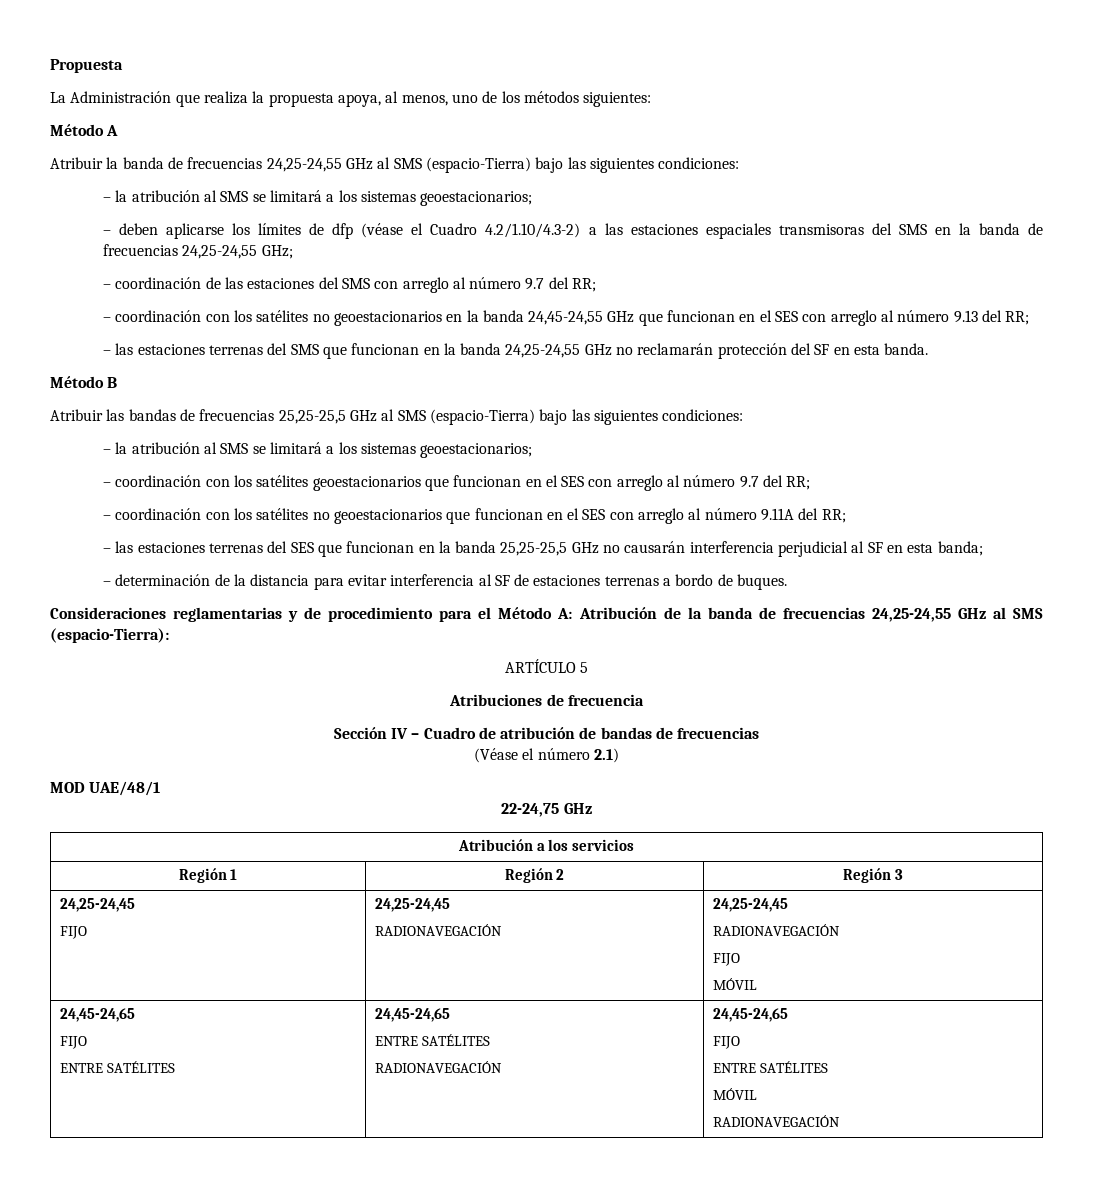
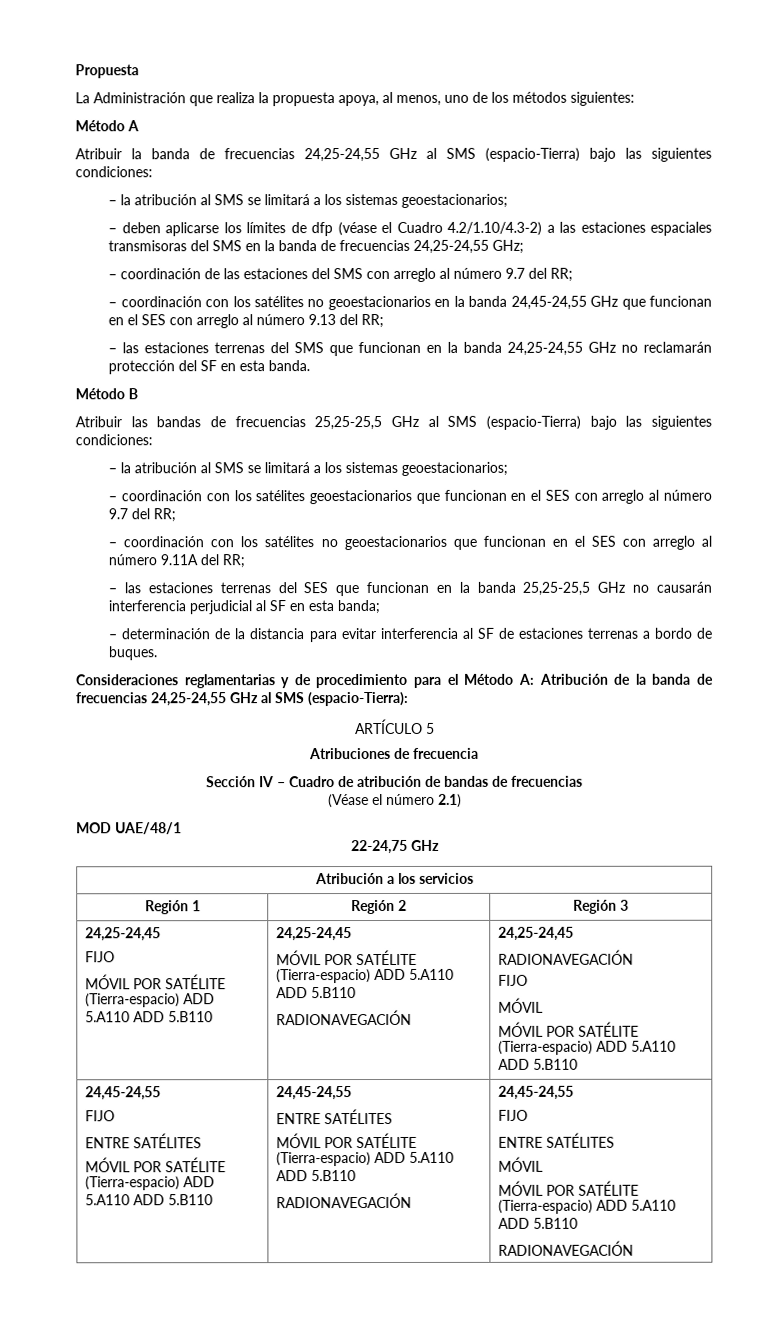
  Región 1 | Región 2 | Región 3
  24,25-24,45
- FIJO | 24,25-24,45
+ FIJO
+ MÓVIL POR SATÉLITE (Tierra-espacio) ADD 5.A110 ADD 5.B110 | 24,25-24,45
+ MÓVIL POR SATÉLITE (Tierra-espacio) ADD 5.A110 ADD 5.B110
  RADIONAVEGACIÓN | 24,25-24,45
  RADIONAVEGACIÓN
  FIJO
  MÓVIL
- 24,45-24,65
+ MÓVIL POR SATÉLITE (Tierra-espacio) ADD 5.A110 ADD 5.B110
+ 24,45-24,55
  FIJO
- ENTRE SATÉLITES | 24,45-24,65
  ENTRE SATÉLITES
- RADIONAVEGACIÓN | 24,45-24,65
+ MÓVIL POR SATÉLITE (Tierra-espacio) ADD 5.A110 ADD 5.B110 | 24,45-24,55
+ ENTRE SATÉLITES
+ MÓVIL POR SATÉLITE (Tierra-espacio) ADD 5.A110 ADD 5.B110
+ RADIONAVEGACIÓN | 24,45-24,55
  FIJO
  ENTRE SATÉLITES
  MÓVIL
+ MÓVIL POR SATÉLITE (Tierra-espacio) ADD 5.A110 ADD 5.B110

